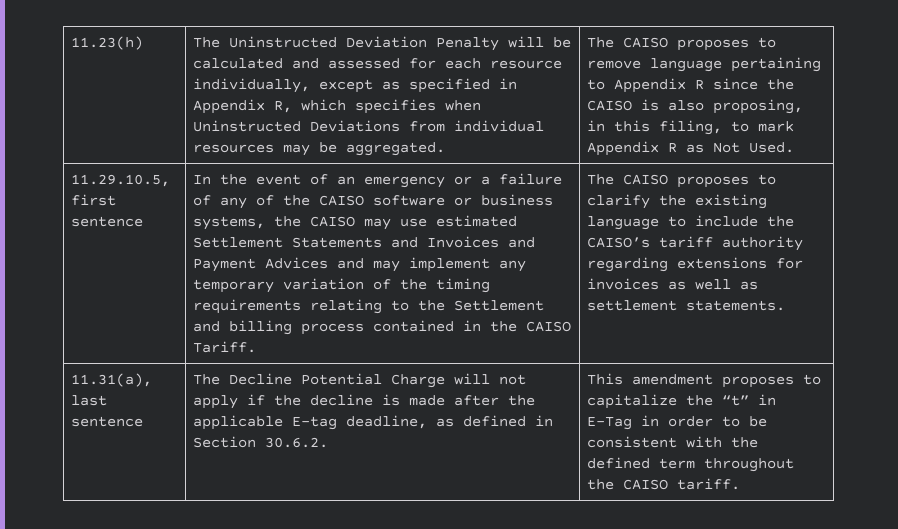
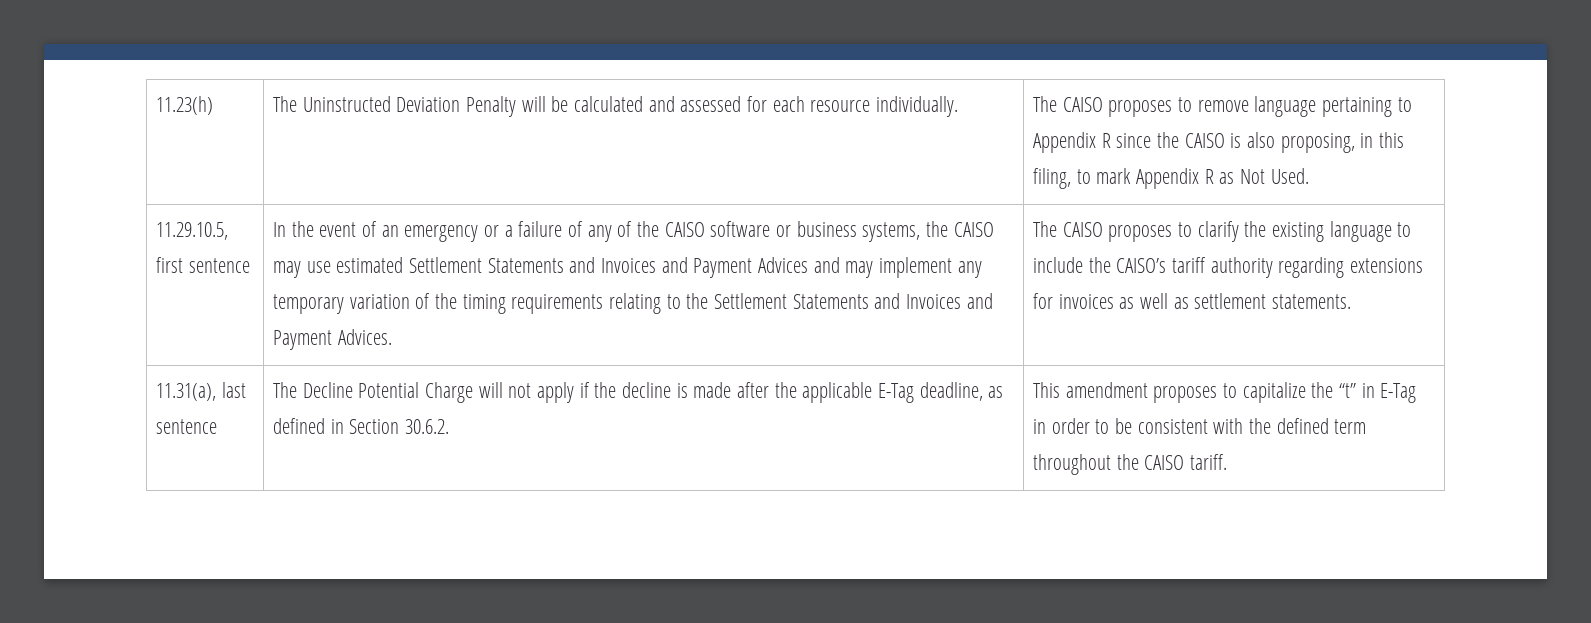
- The Uninstructed Deviation Penalty will be calculated and assessed for each resource individually, except as specified in Appendix R, which specifies when Uninstructed Deviations from individual resources may be aggregated.
+ The Uninstructed Deviation Penalty will be calculated and assessed for each resource individually.
- In the event of an emergency or a failure of any of the CAISO software or business systems, the CAISO may use estimated Settlement Statements and Invoices and Payment Advices and may implement any temporary variation of the timing requirements relating to the Settlement and billing process contained in the CAISO Tariff.
+ In the event of an emergency or a failure of any of the CAISO software or business systems, the CAISO may use estimated Settlement Statements and Invoices and Payment Advices and may implement any temporary variation of the timing requirements relating to the Settlement Statements and Invoices and Payment Advices.
- The Decline Potential Charge will not apply if the decline is made after the applicable E-tag deadline, as defined in Section 30.6.2.
+ The Decline Potential Charge will not apply if the decline is made after the applicable E-Tag deadline, as defined in Section 30.6.2.

